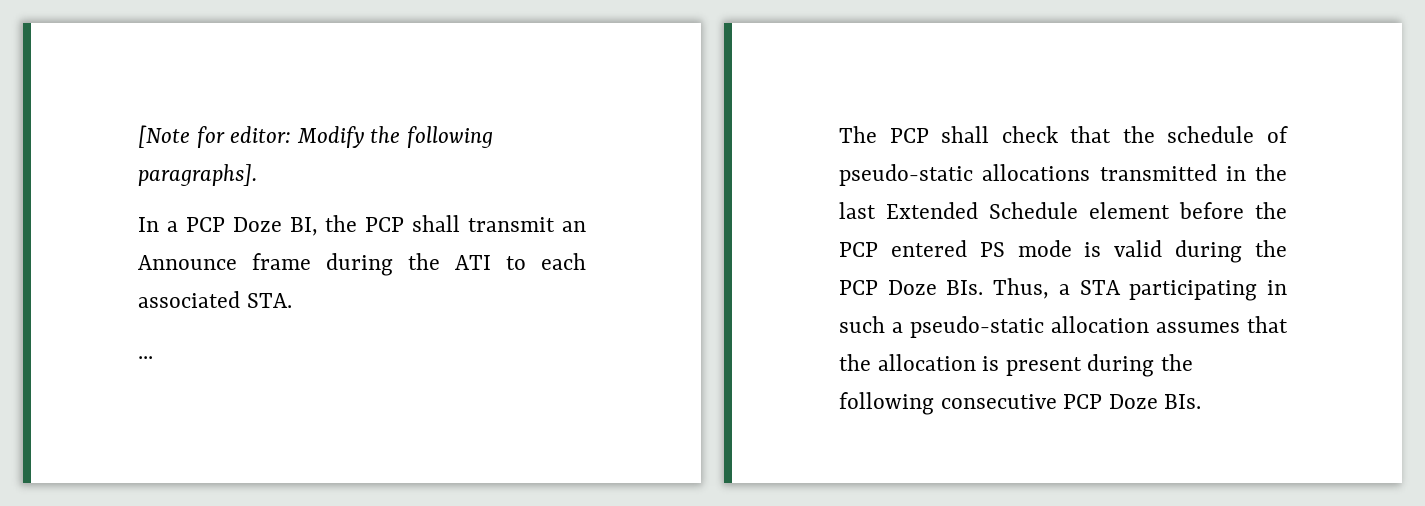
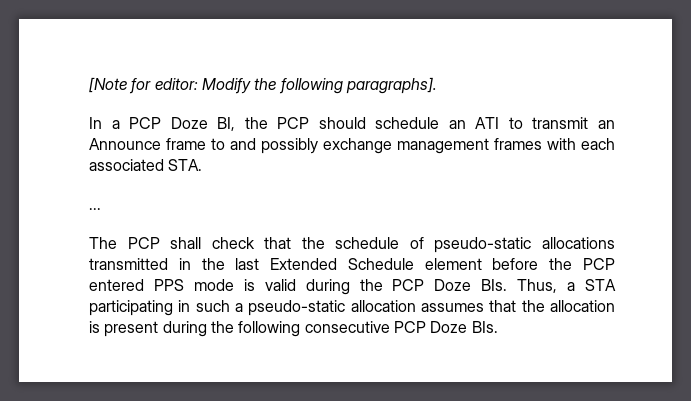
- In a PCP Doze BI, the PCP shall transmit an Announce frame during the ATI to each associated STA.
+ In a PCP Doze BI, the PCP should schedule an ATI to transmit an Announce frame to and possibly exchange management frames with each associated STA.
- The PCP shall check that the schedule of pseudo-static allocations transmitted in the last Extended Schedule element before the PCP entered PS mode is valid during the PCP Doze BIs. Thus, a STA participating in such a pseudo-static allocation assumes that the allocation is present during the following consecutive PCP Doze BIs.
+ The PCP shall check that the schedule of pseudo-static allocations transmitted in the last Extended Schedule element before the PCP entered PPS mode is valid during the PCP Doze BIs. Thus, a STA participating in such a pseudo-static allocation assumes that the allocation is present during the following consecutive PCP Doze BIs.

